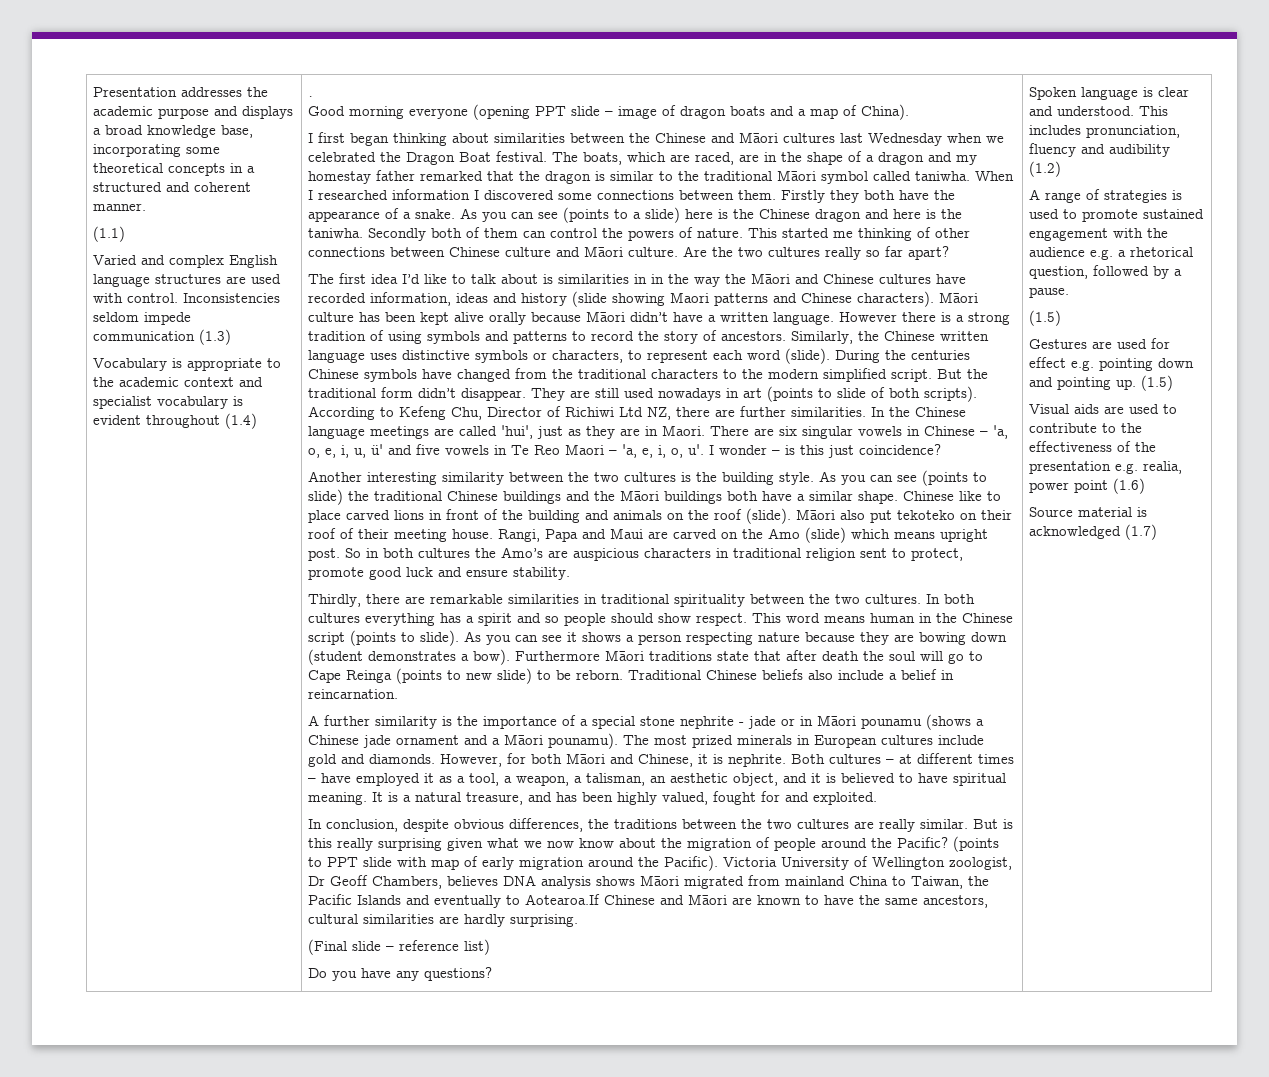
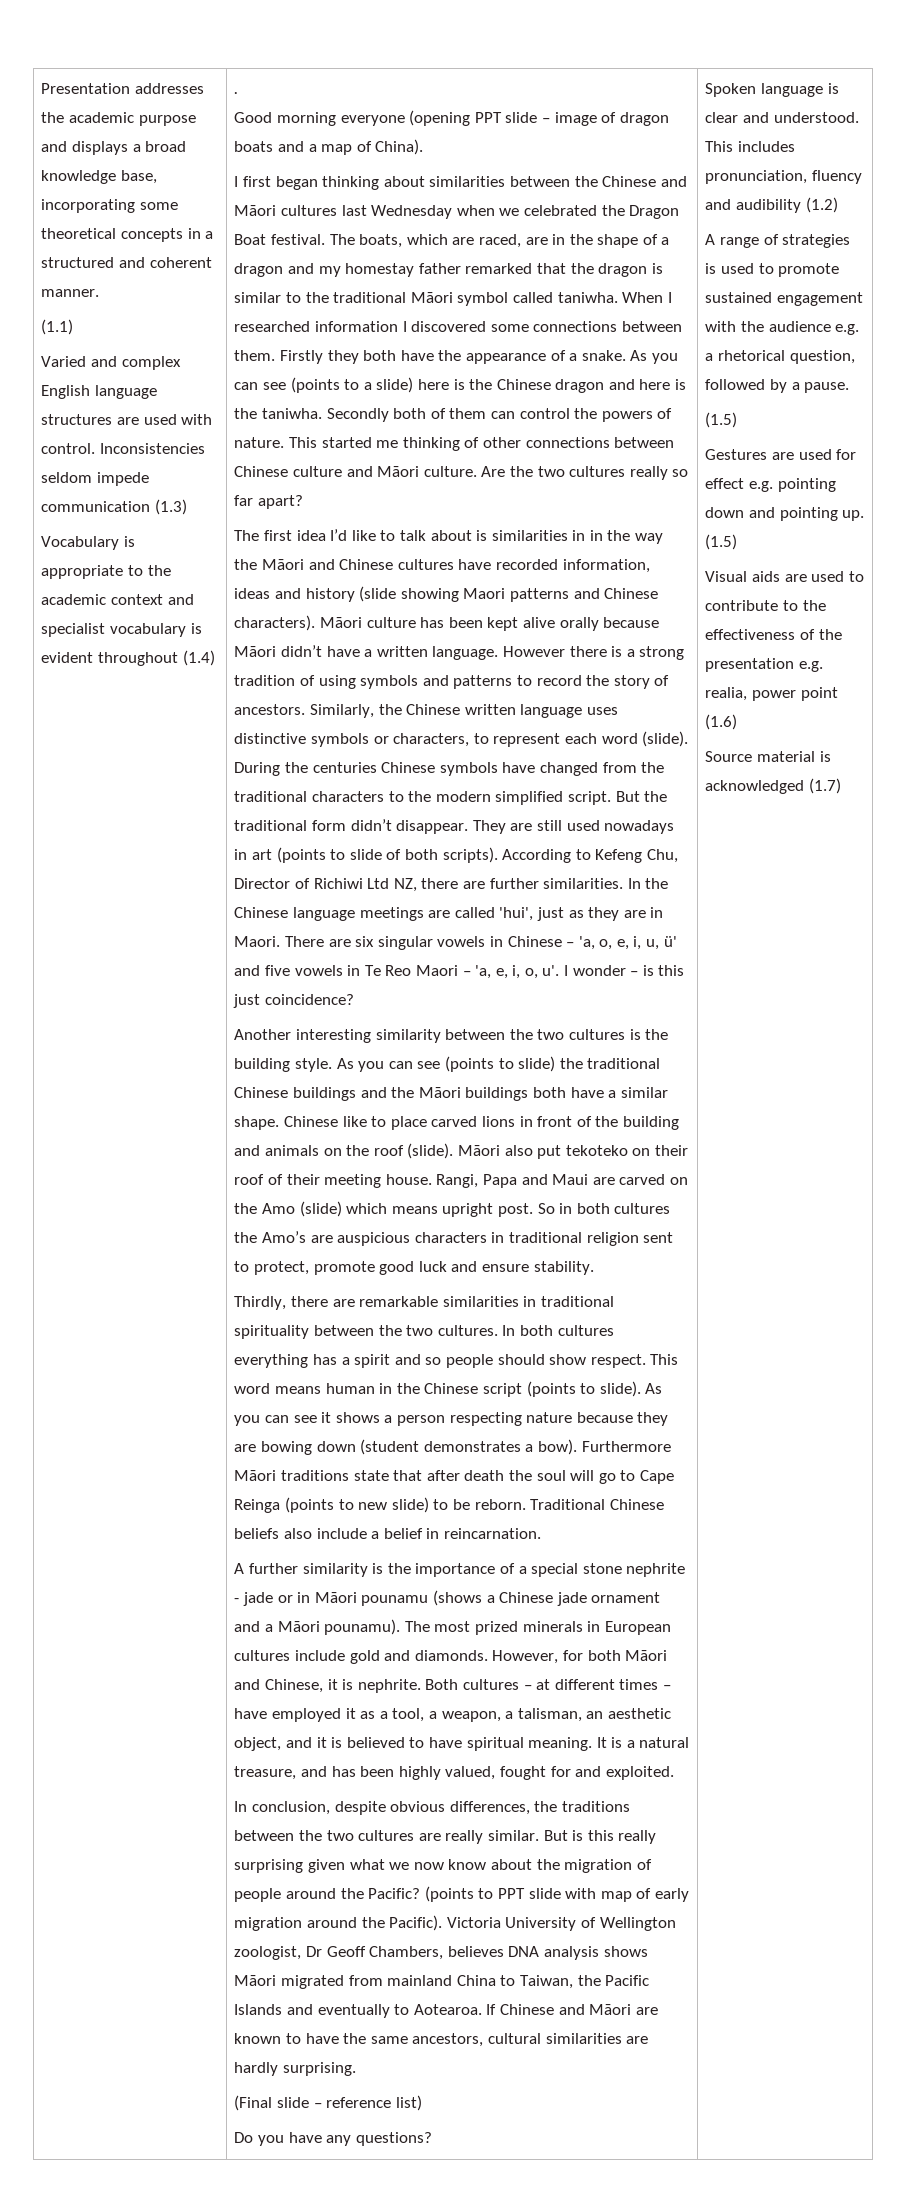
- Victoria University of Wellington zoologist, Dr Geoff Chambers, believes DNA analysis shows Māori migrated from mainland China to Taiwan, the Pacific Islands and eventually to Aotearoa.If Chinese and Māori are known to have the same ancestors, cultural similarities are hardly surprising.
+ Victoria University of Wellington zoologist, Dr Geoff Chambers, believes DNA analysis shows Māori migrated from mainland China to Taiwan, the Pacific Islands and eventually to Aotearoa. If Chinese and Māori are known to have the same ancestors, cultural similarities are hardly surprising.

